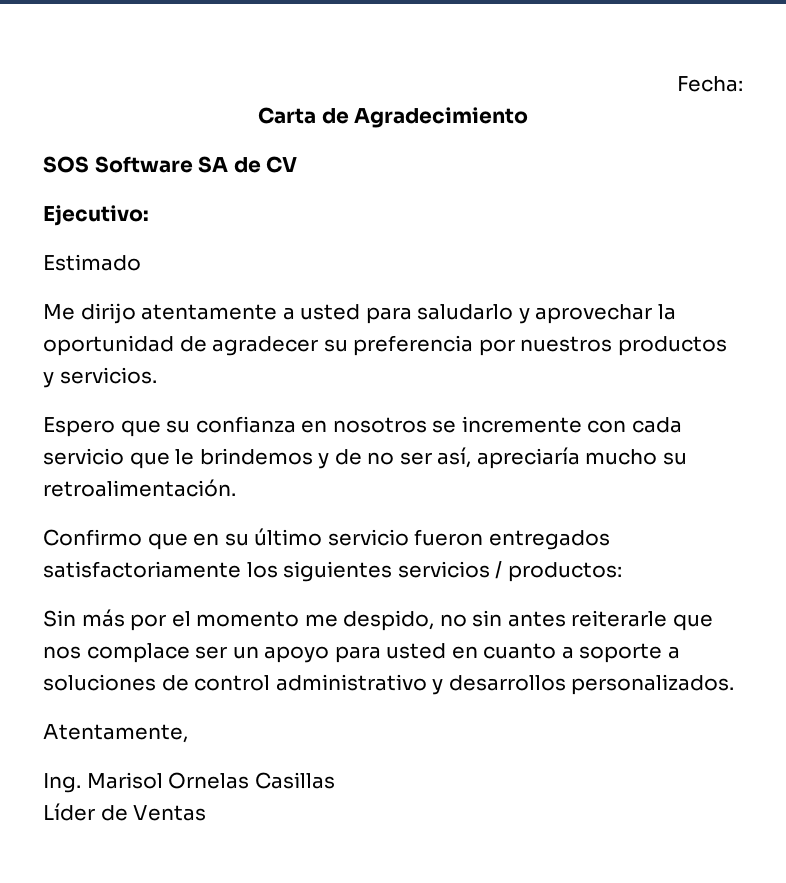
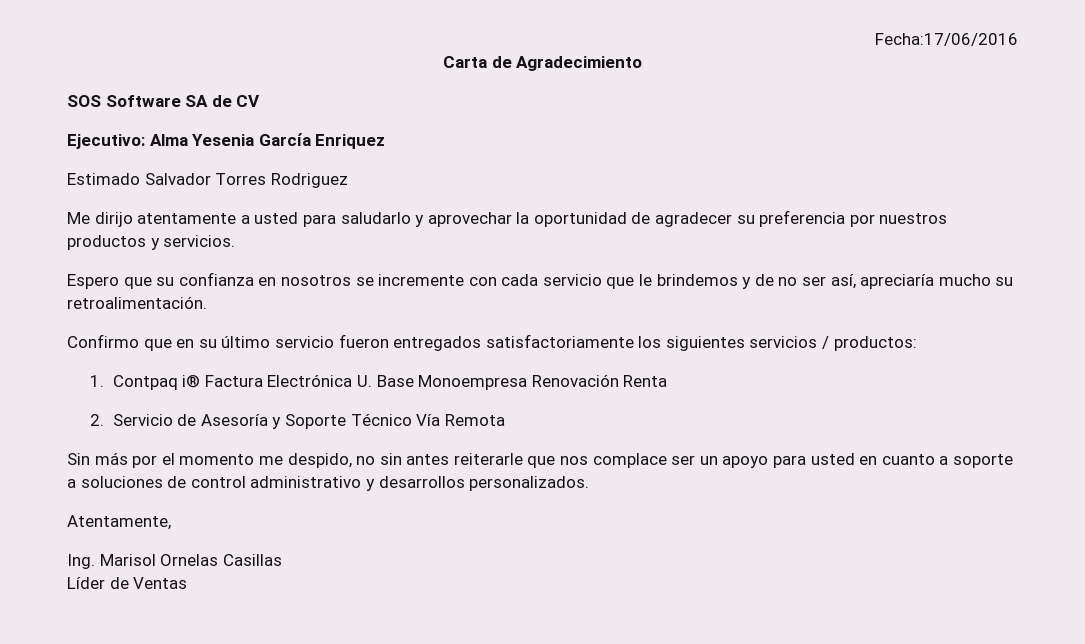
- Fecha:
+ Fecha:17/06/2016
- Ejecutivo:
- Estimado
+ Ejecutivo: Alma Yesenia García Enriquez
+ Estimado Salvador Torres Rodriguez
+ 1. Contpaq i® Factura Electrónica U. Base Monoempresa Renovación Renta
+ 2. Servicio de Asesoría y Soporte Técnico Vía Remota

